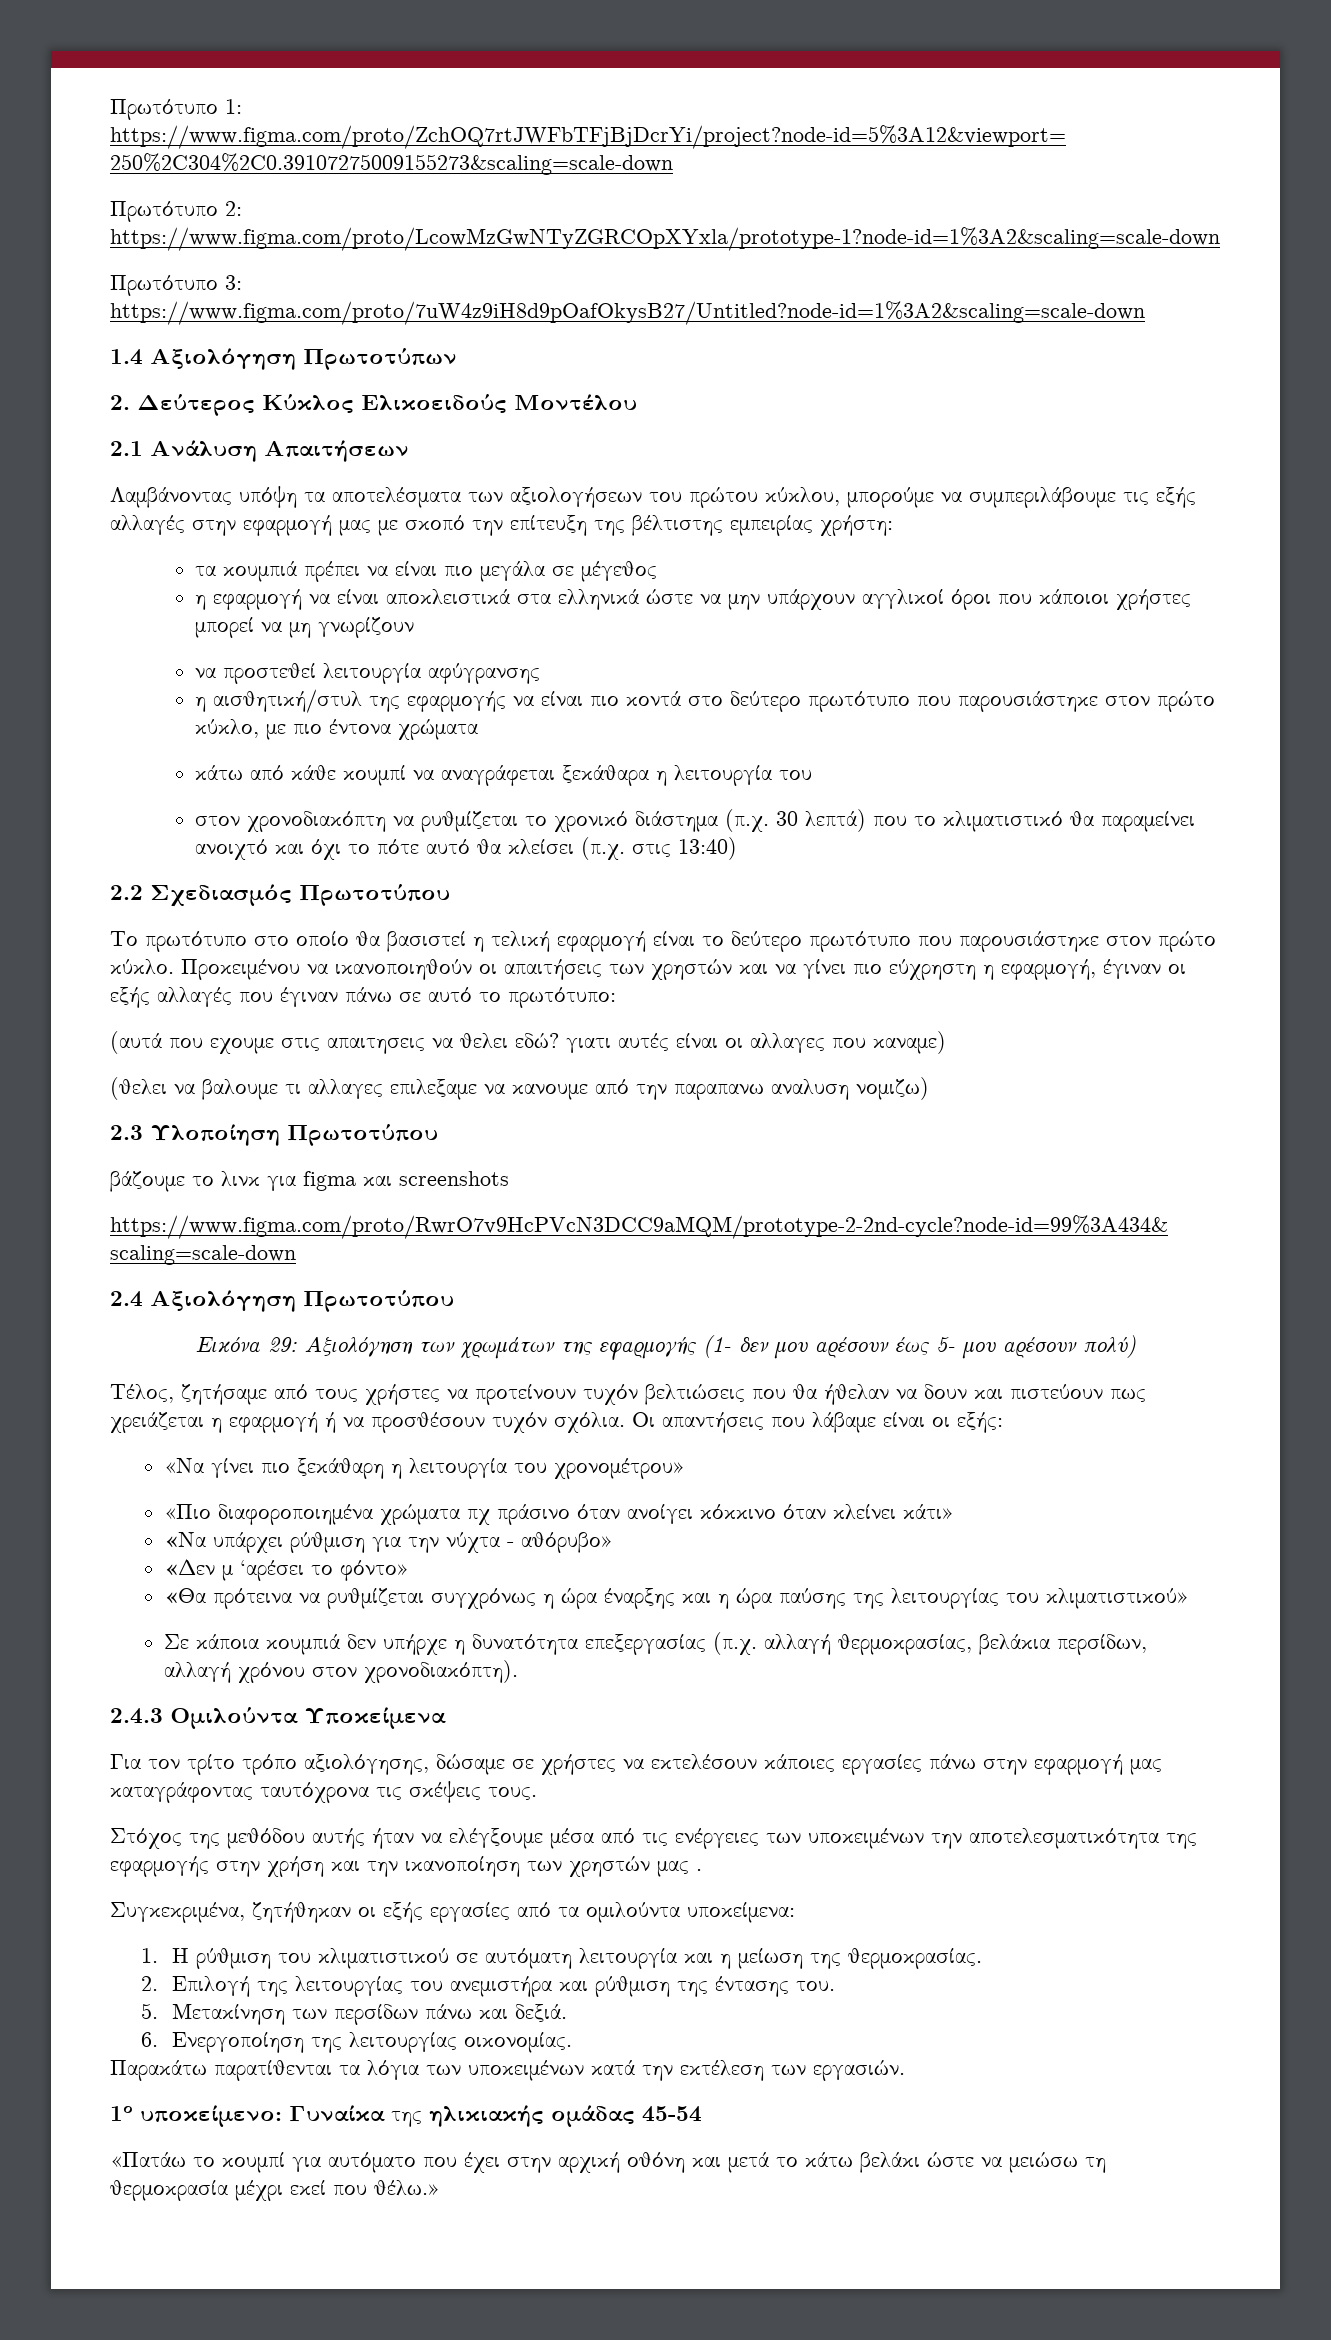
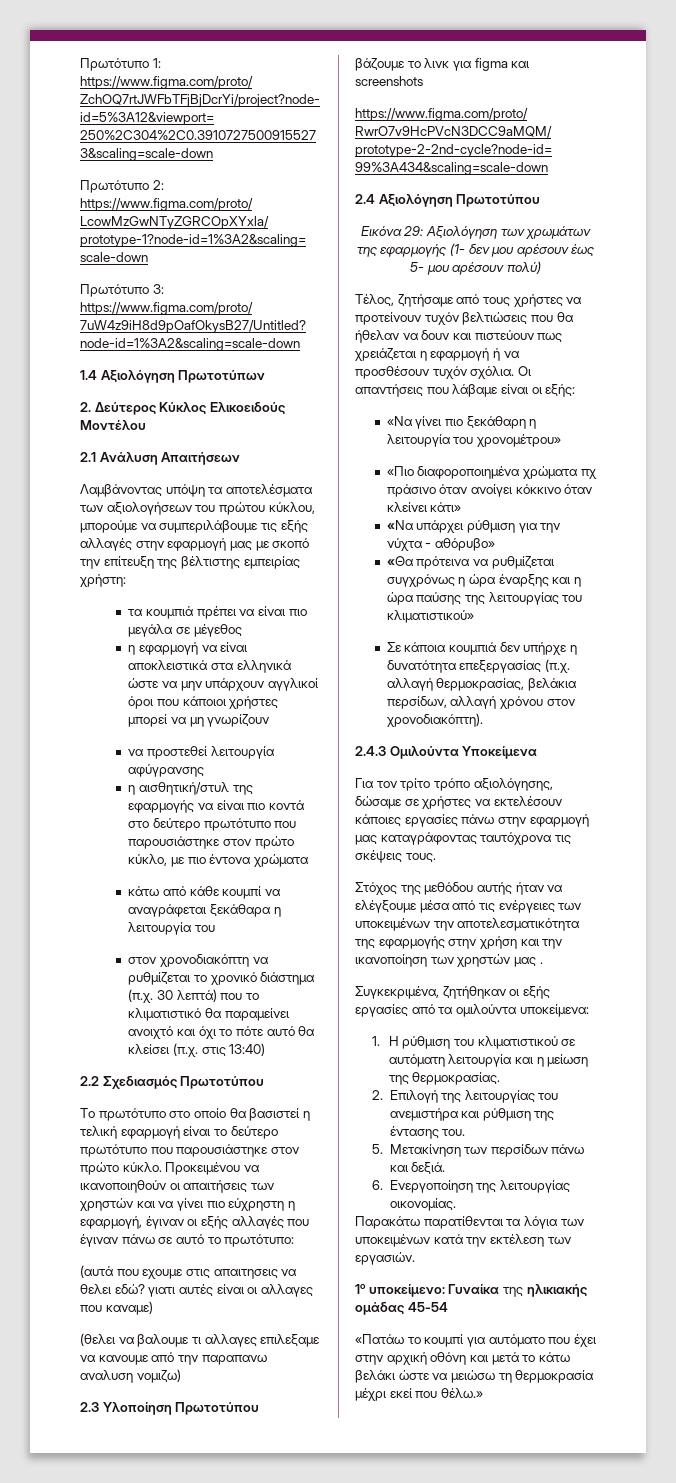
- «Δεν μ ‘αρέσει το φόντο»

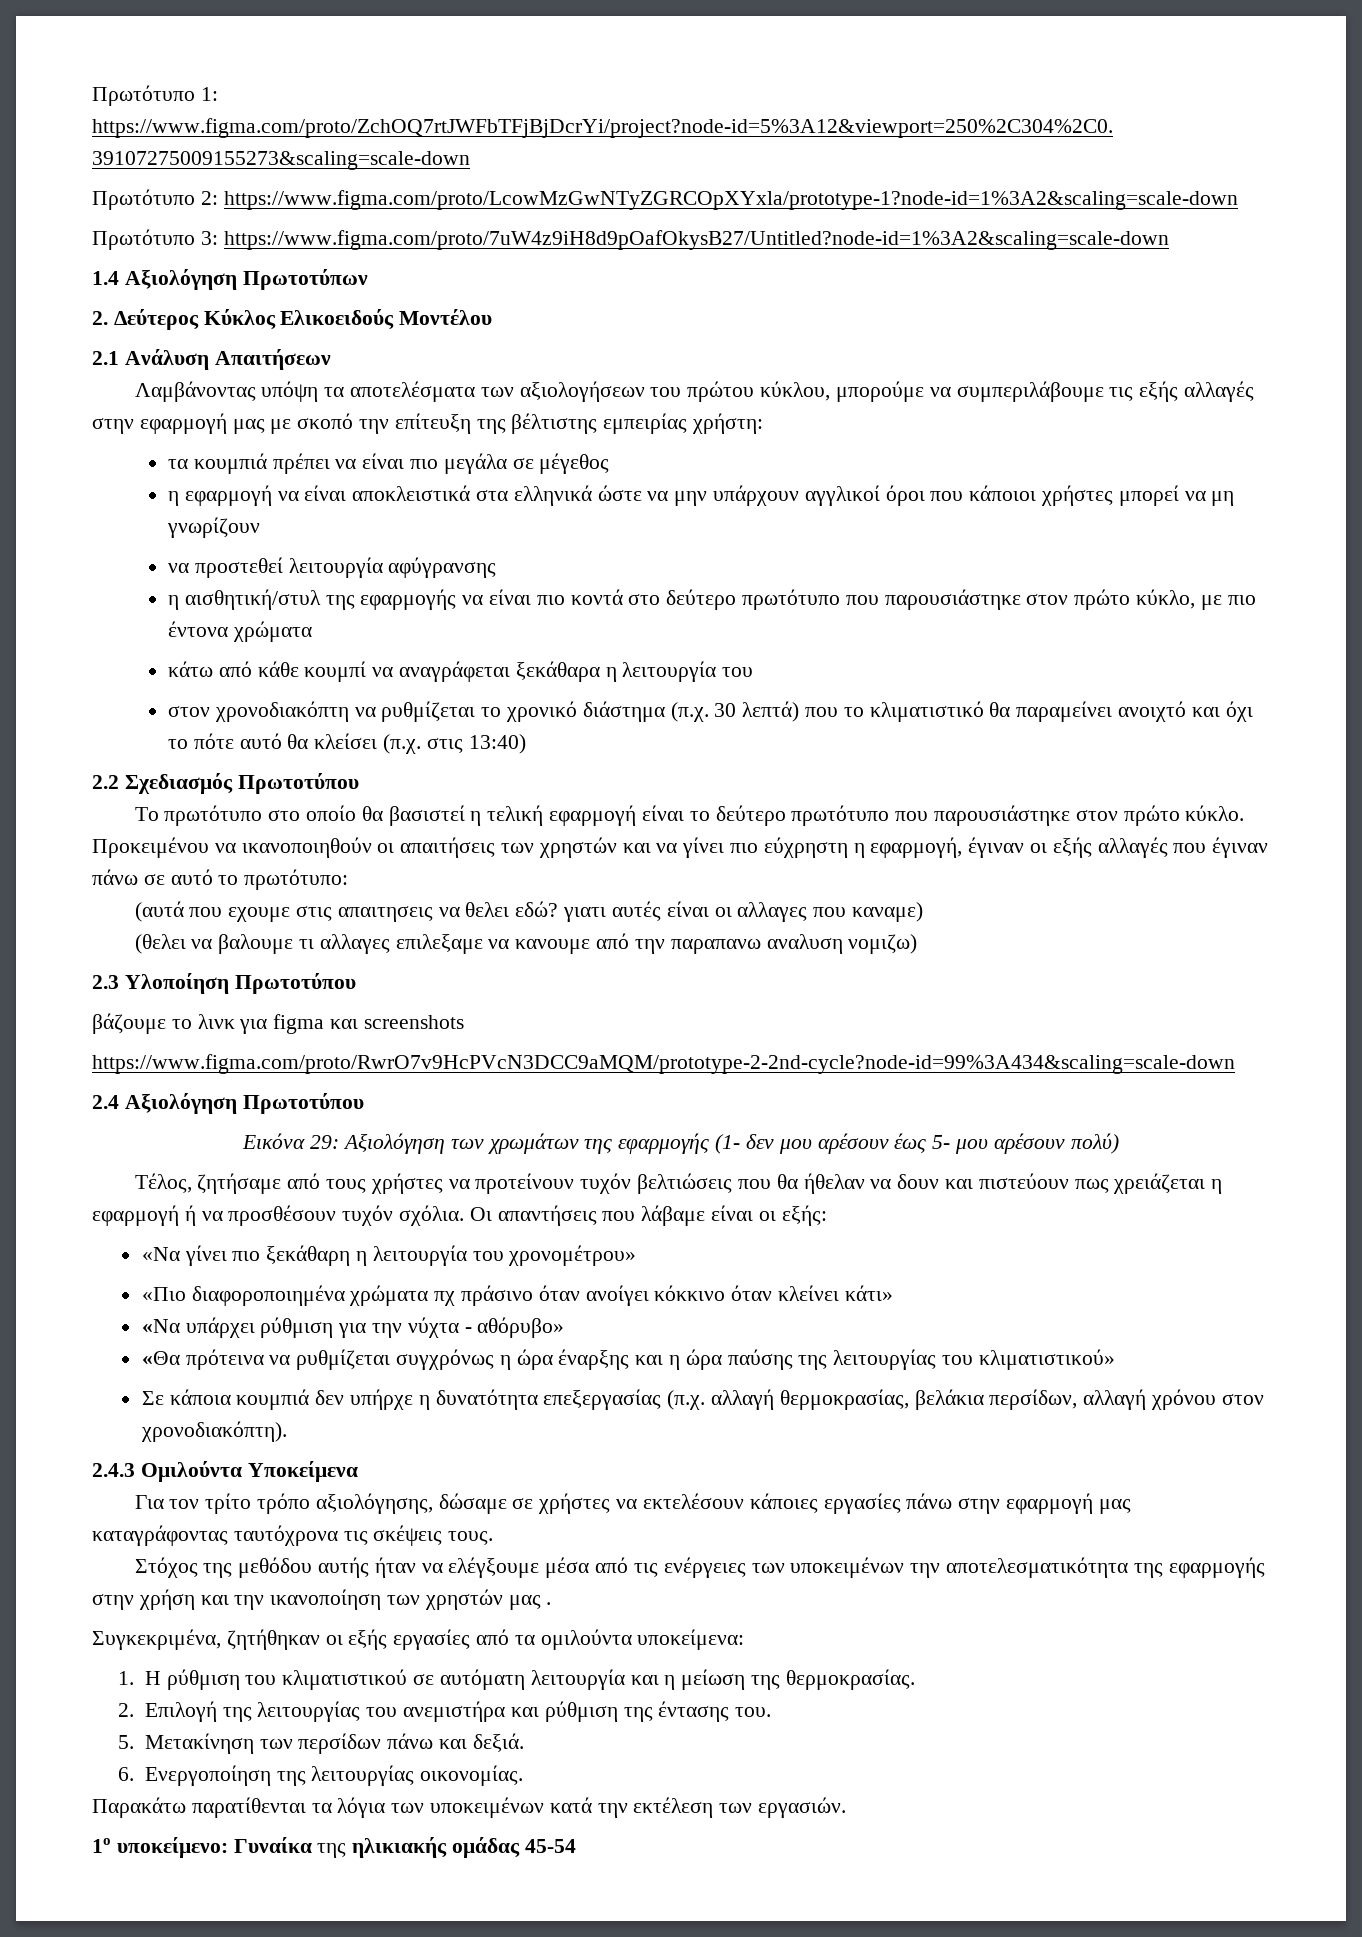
- «Πατάω το κουμπί για αυτόματο που έχει στην αρχική οθόνη και μετά το κάτω βελάκι ώστε να μειώσω τη θερμοκρασία μέχρι εκεί που θέλω.»

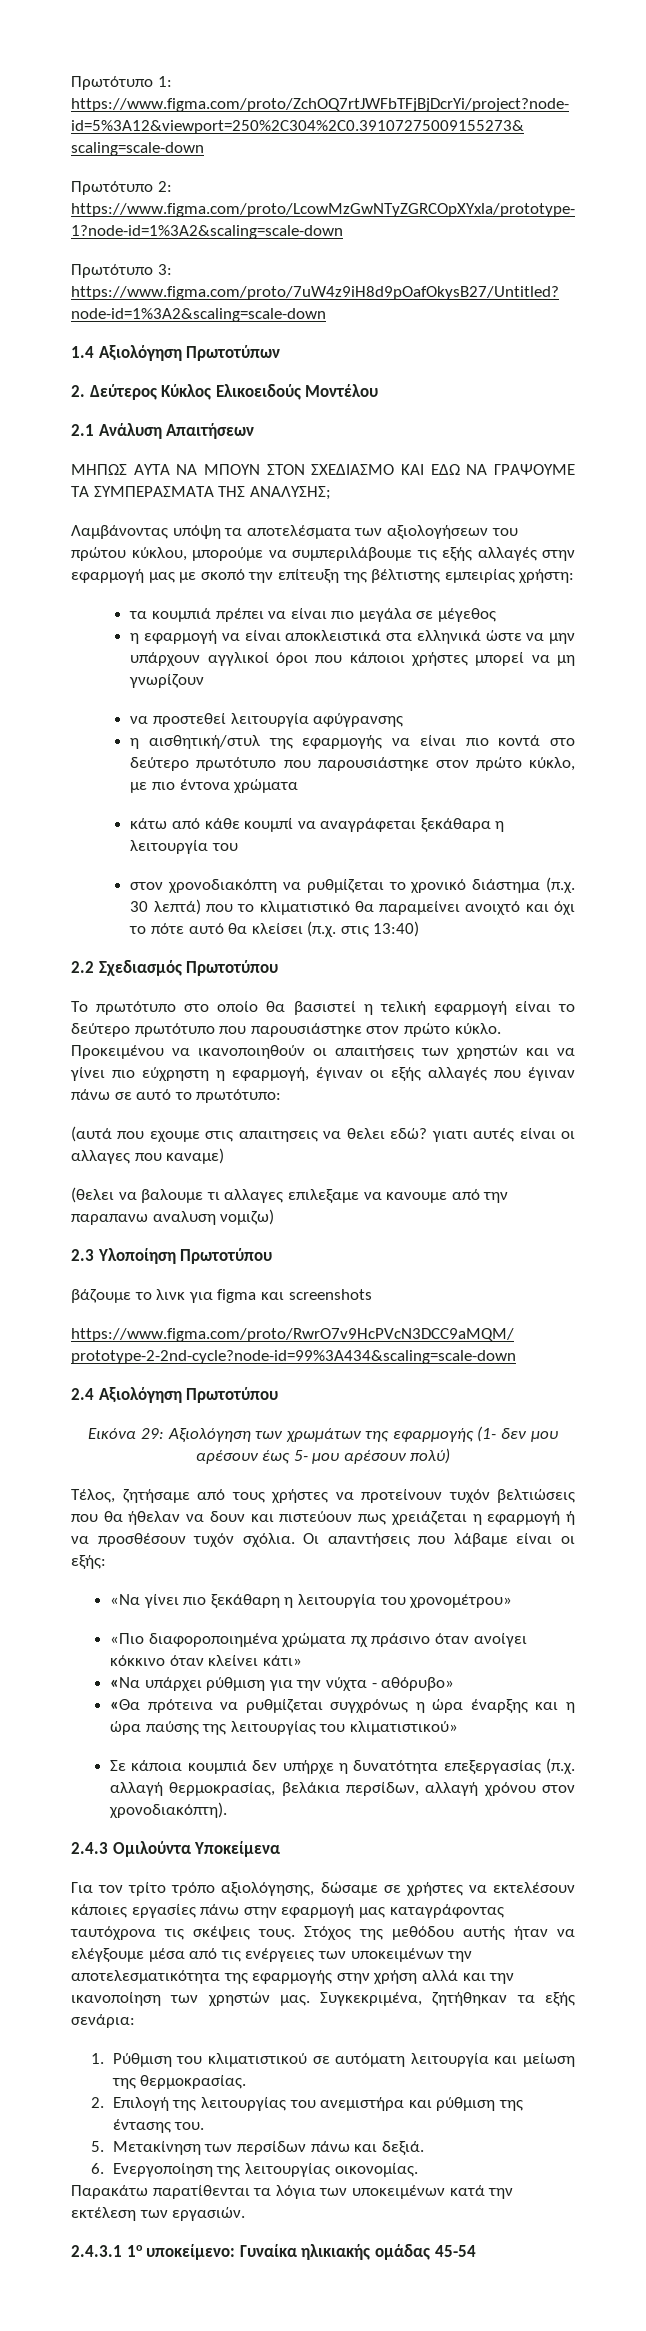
+ ΜΗΠΩΣ ΑΥΤΑ ΝΑ ΜΠΟΥΝ ΣΤΟΝ ΣΧΕΔΙΑΣΜΟ ΚΑΙ ΕΔΩ ΝΑ ΓΡΑΨΟΥΜΕ ΤΑ ΣΥΜΠΕΡΑΣΜΑΤΑ ΤΗΣ ΑΝΑΛΥΣΗΣ;
- Για τον τρίτο τρόπο αξιολόγησης, δώσαμε σε χρήστες να εκτελέσουν κάποιες εργασίες πάνω στην εφαρμογή μας καταγράφοντας ταυτόχρονα τις σκέψεις τους.
- Στόχος της μεθόδου αυτής ήταν να ελέγξουμε μέσα από τις ενέργειες των υποκειμένων την αποτελεσματικότητα της εφαρμογής στην χρήση και την ικανοποίηση των χρηστών μας .
- Συγκεκριμένα, ζητήθηκαν οι εξής εργασίες από τα ομιλούντα υποκείμενα:
+ Για τον τρίτο τρόπο αξιολόγησης, δώσαμε σε χρήστες να εκτελέσουν κάποιες εργασίες πάνω στην εφαρμογή μας καταγράφοντας ταυτόχρονα τις σκέψεις τους. Στόχος της μεθόδου αυτής ήταν να ελέγξουμε μέσα από τις ενέργειες των υποκειμένων την αποτελεσματικότητα της εφαρμογής στην χρήση αλλά και την ικανοποίηση των χρηστών μας. Συγκεκριμένα, ζητήθηκαν τα εξής σενάρια:
- 1. Η ρύθμιση του κλιματιστικού σε αυτόματη λειτουργία και η μείωση της θερμοκρασίας.
+ 1. Ρύθμιση του κλιματιστικού σε αυτόματη λειτουργία και μείωση της θερμοκρασίας.
- 1ο υποκείμενο: Γυναίκα της ηλικιακής ομάδας 45-54
+ 2.4.3.1 1ο υποκείμενο: Γυναίκα ηλικιακής ομάδας 45-54

